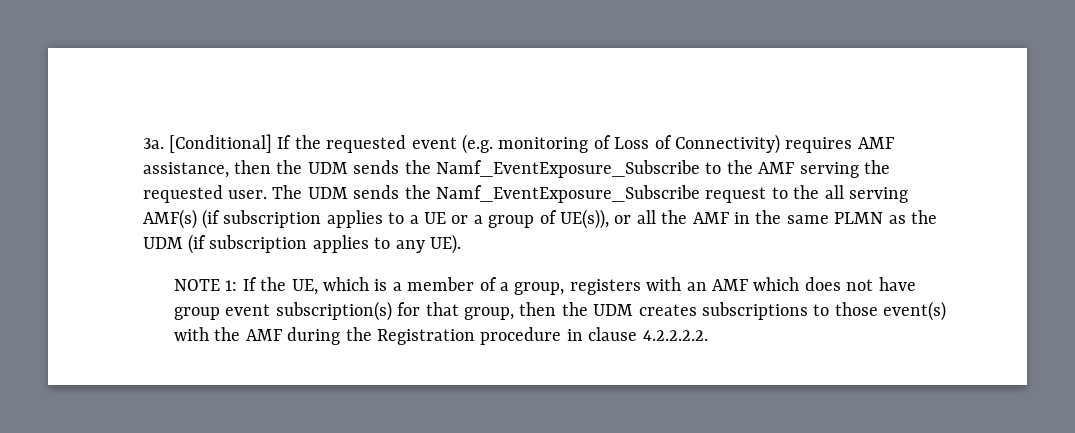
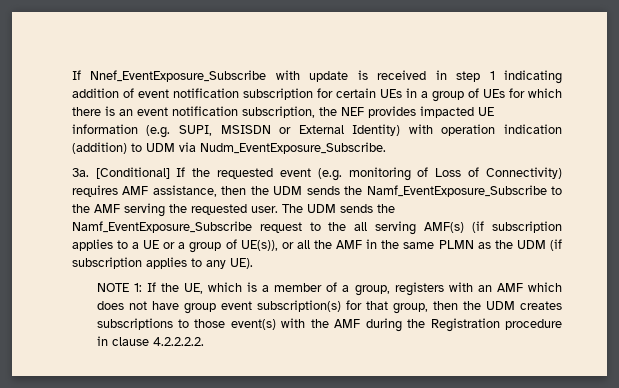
+ If Nnef_EventExposure_Subscribe with update is received in step 1 indicating addition of event notification subscription for certain UEs in a group of UEs for which there is an event notification subscription, the NEF provides impacted UE information (e.g. SUPI, MSISDN or External Identity) with operation indication (addition) to UDM via Nudm_EventExposure_Subscribe.

